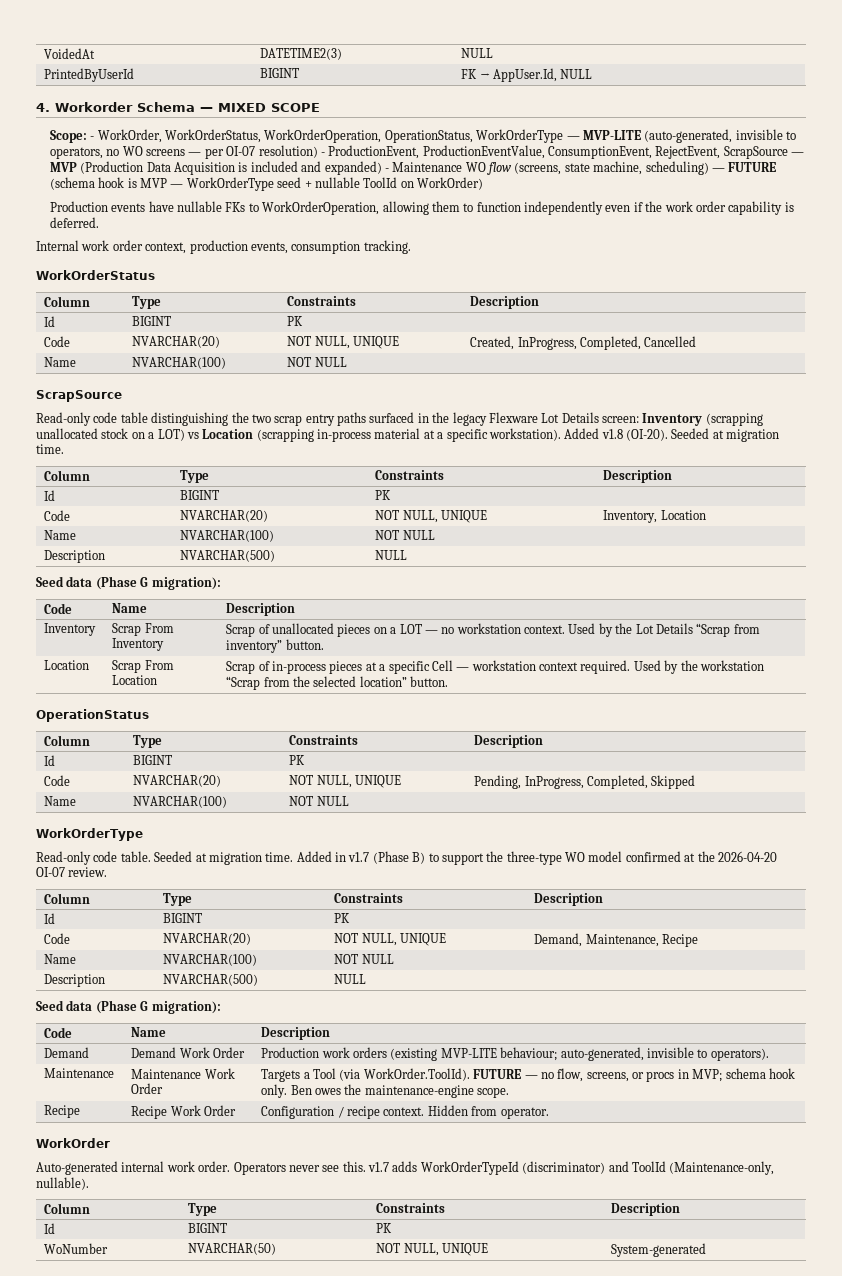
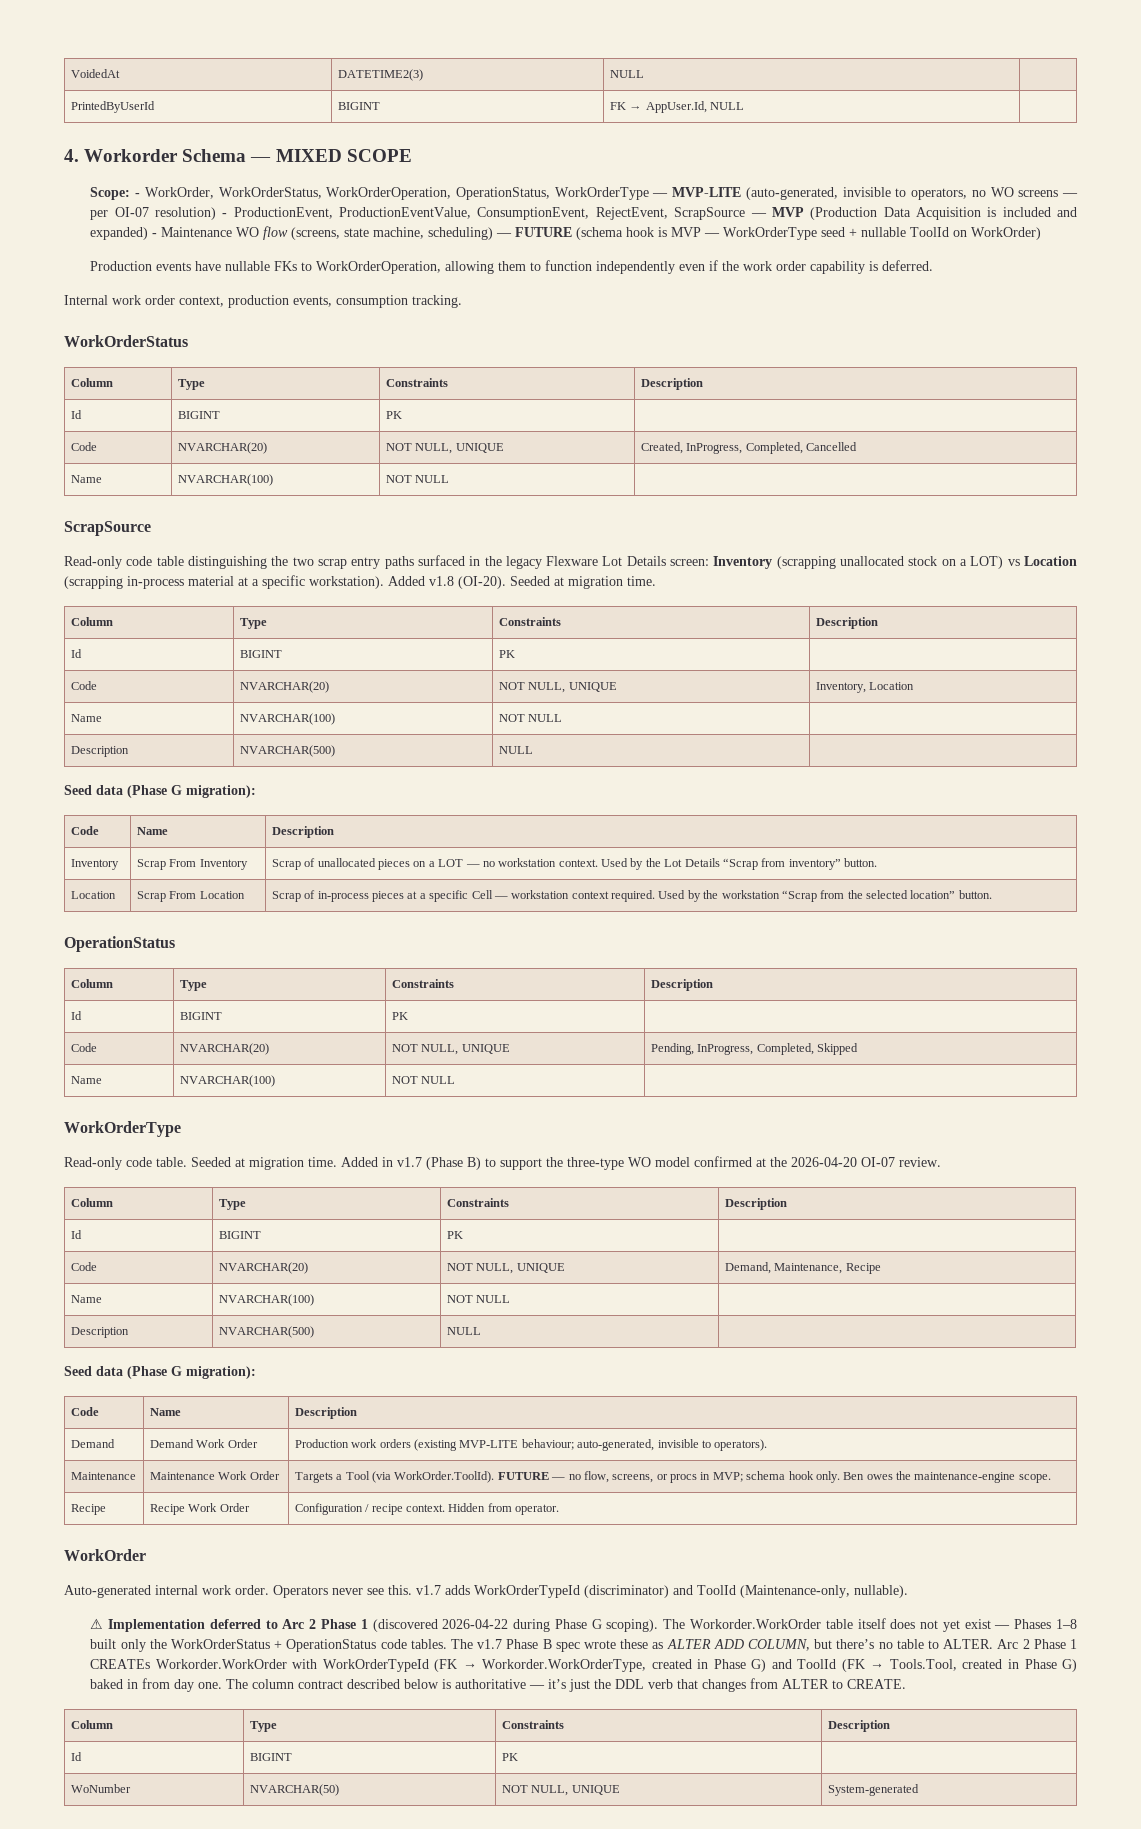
+ ⚠ Implementation deferred to Arc 2 Phase 1 (discovered 2026-04-22 during Phase G scoping). The Workorder.WorkOrder table itself does not yet exist — Phases 1–8 built only the WorkOrderStatus + OperationStatus code tables. The v1.7 Phase B spec wrote these as ALTER ADD COLUMN, but there’s no table to ALTER. Arc 2 Phase 1 CREATEs Workorder.WorkOrder with WorkOrderTypeId (FK → Workorder.WorkOrderType, created in Phase G) and ToolId (FK → Tools.Tool, created in Phase G) baked in from day one. The column contract described below is authoritative — it’s just the DDL verb that changes from ALTER to CREATE.

